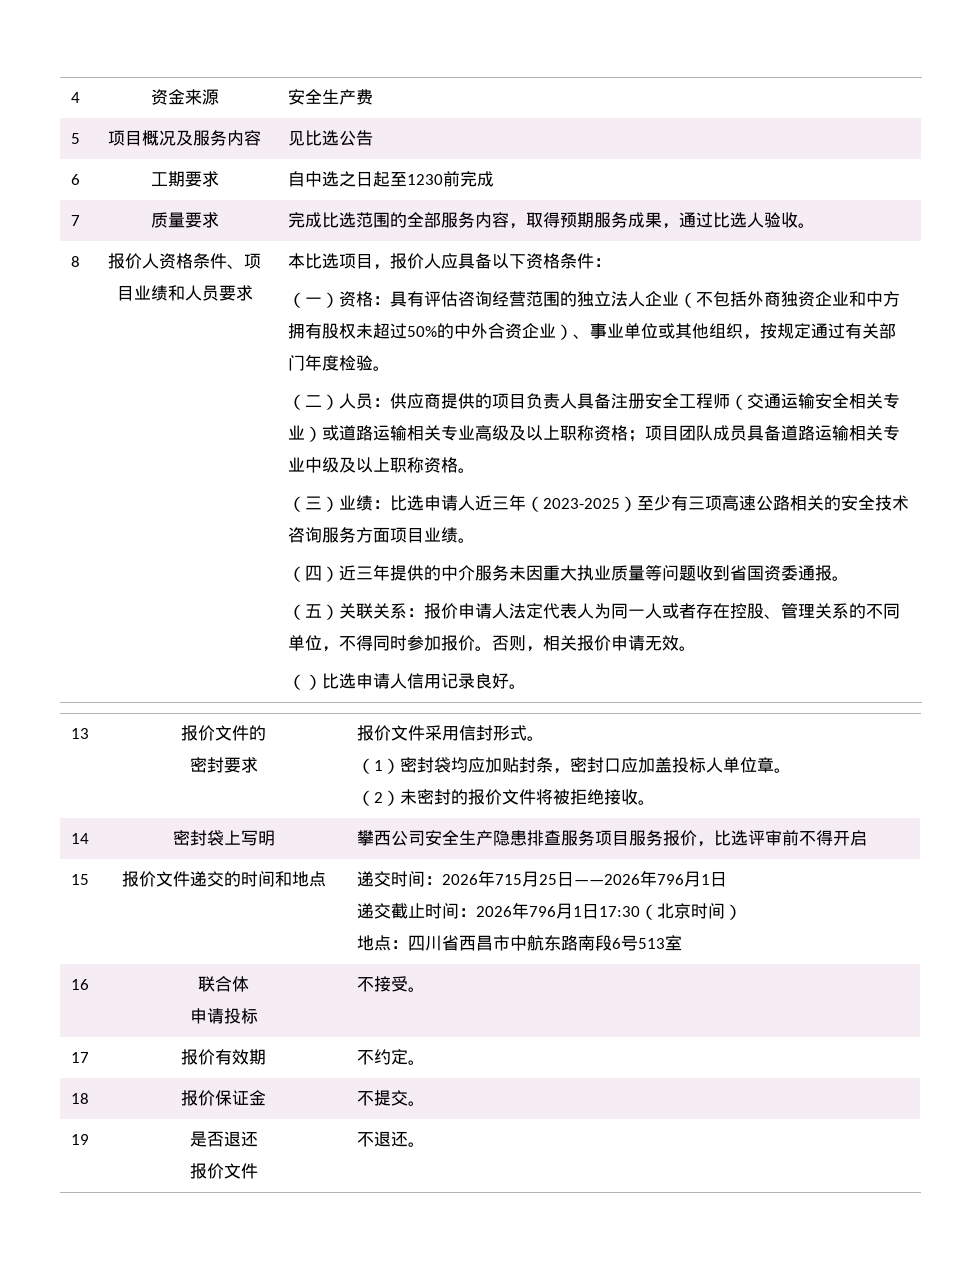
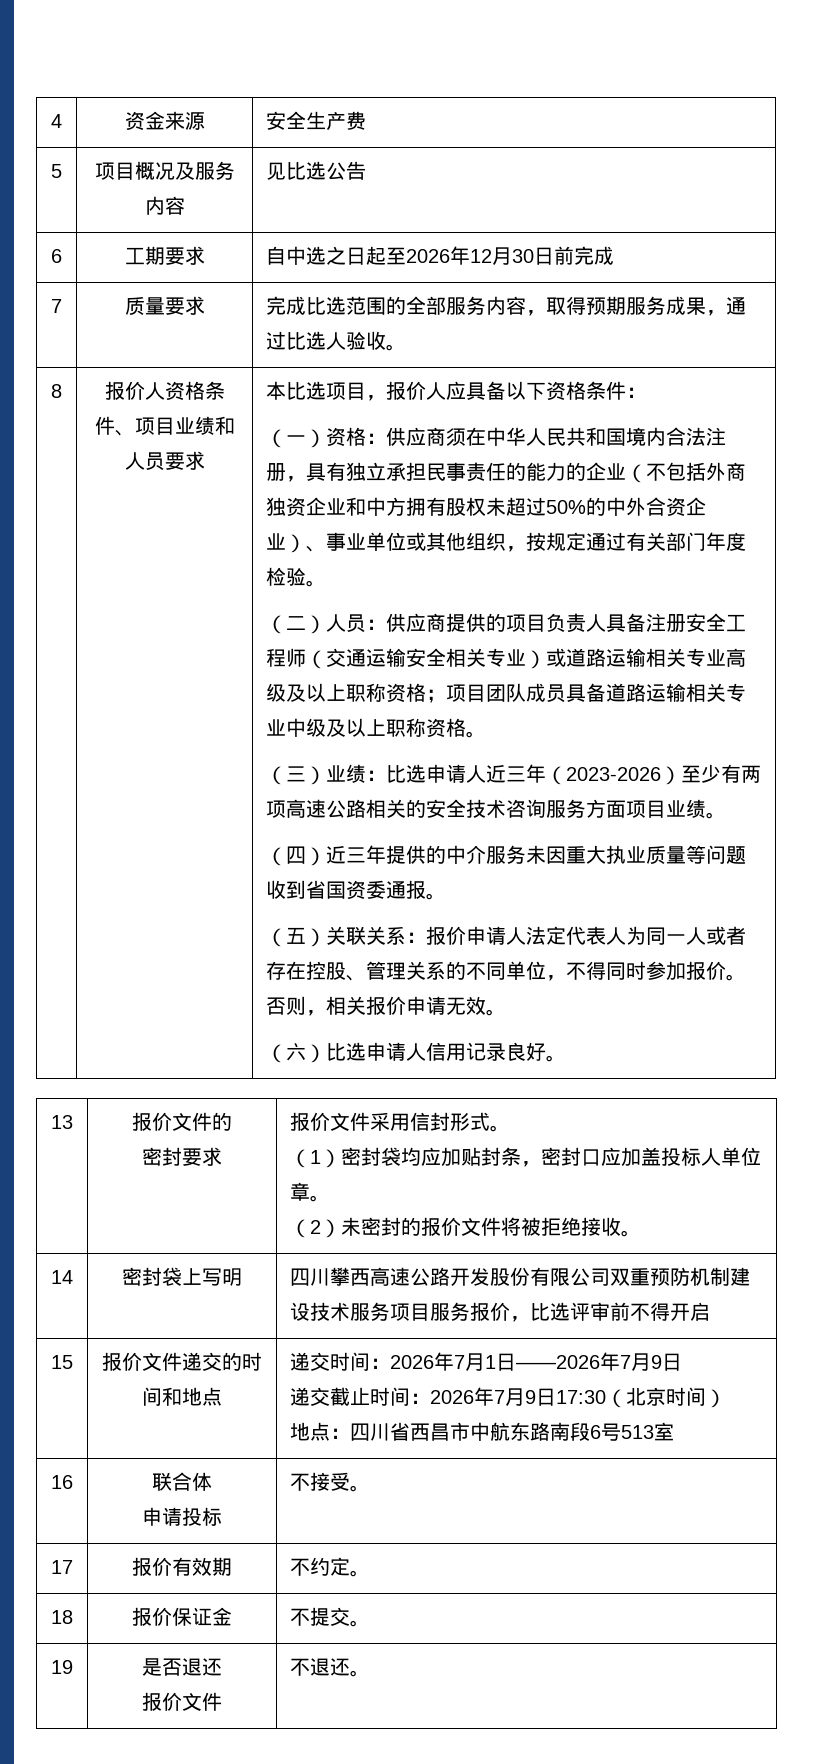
- 6 | 工期要求 | 自中选之日起至1230前完成
+ 6 | 工期要求 | 自中选之日起至2026年12月30日前完成
- （一）资格：具有评估咨询经营范围的独立法人企业（不包括外商独资企业和中方拥有股权未超过50%的中外合资企业）、事业单位或其他组织，按规定通过有关部门年度检验。
+ （一）资格：供应商须在中华人民共和国境内合法注册，具有独立承担民事责任的能力的企业（不包括外商独资企业和中方拥有股权未超过50%的中外合资企业）、事业单位或其他组织，按规定通过有关部门年度检验。
- （三）业绩：比选申请人近三年（2023-2025）至少有三项高速公路相关的安全技术咨询服务方面项目业绩。
+ （三）业绩：比选申请人近三年（2023-2026）至少有两项高速公路相关的安全技术咨询服务方面项目业绩。
- （）比选申请人信用记录良好。
+ （六）比选申请人信用记录良好。
- 14 | 密封袋上写明 | 攀西公司安全生产隐患排查服务项目服务报价，比选评审前不得开启
+ 14 | 密封袋上写明 | 四川攀西高速公路开发股份有限公司双重预防机制建设技术服务项目服务报价，比选评审前不得开启
- 递交时间：2026年715月25日——2026年796月1日
+ 递交时间：2026年7月1日——2026年7月9日
- 递交截止时间：2026年796月1日17:30（北京时间）
+ 递交截止时间：2026年7月9日17:30（北京时间）

